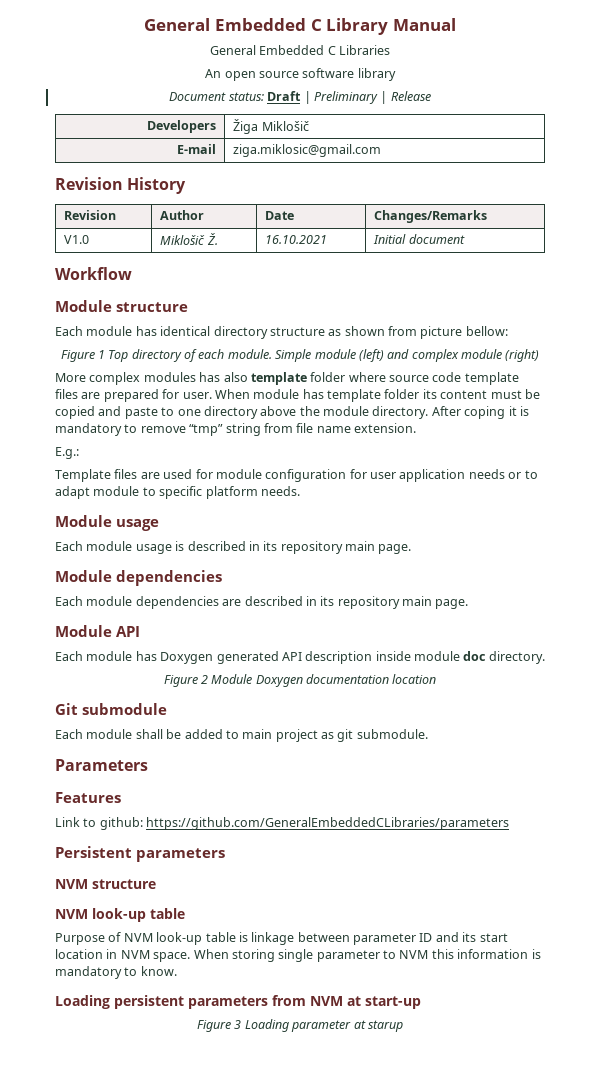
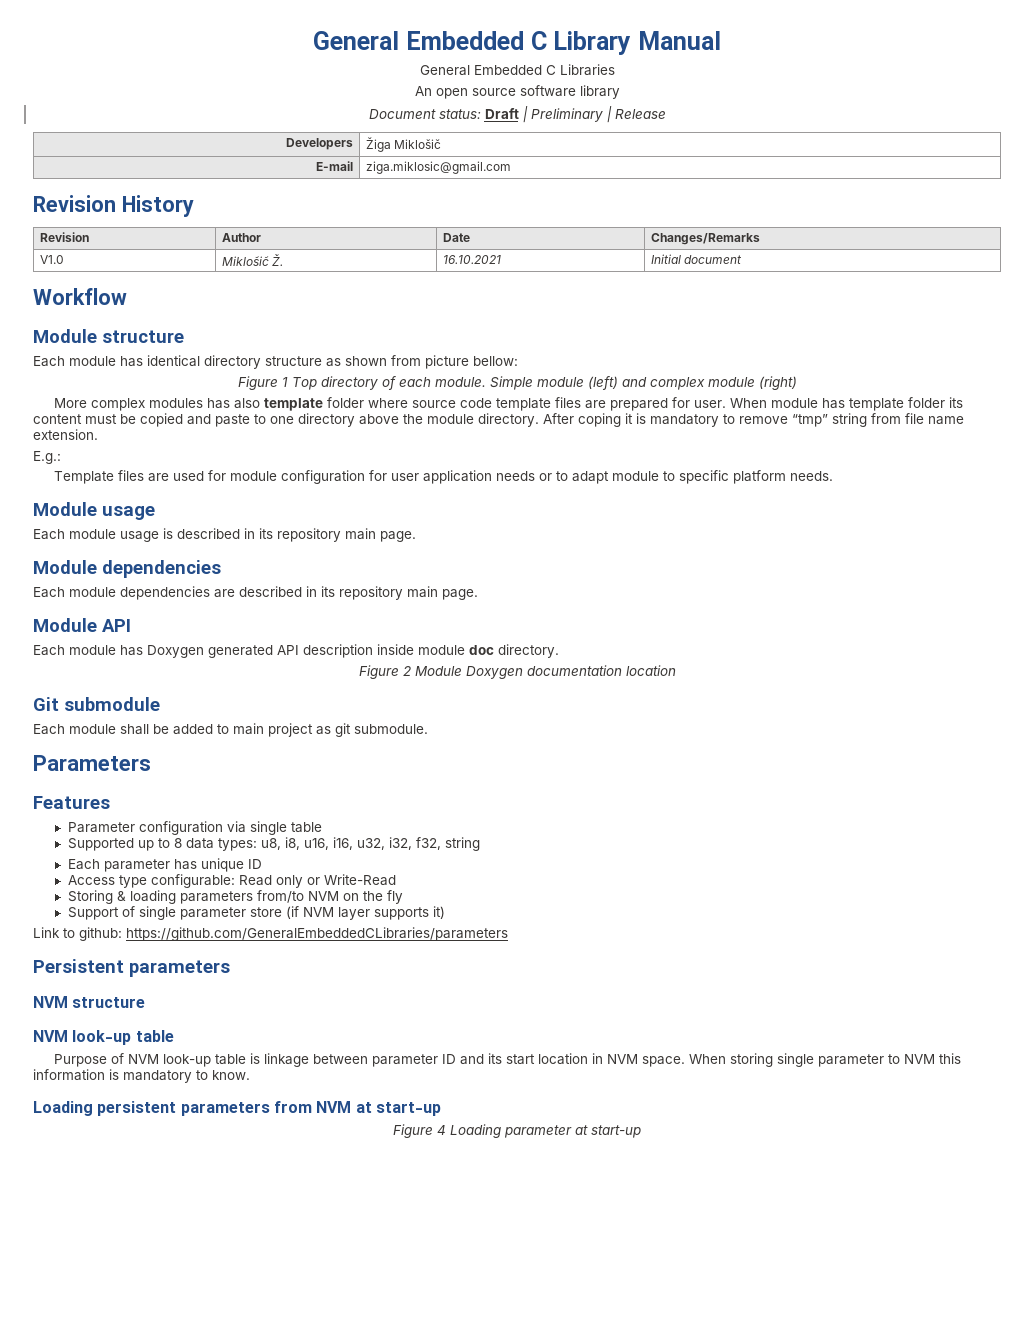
+ Parameter configuration via single table
+ Supported up to 8 data types: u8, i8, u16, i16, u32, i32, f32, string
+ Each parameter has unique ID
+ Access type configurable: Read only or Write-Read
+ Storing & loading parameters from/to NVM on the fly
+ Support of single parameter store (if NVM layer supports it)
- Figure 3 Loading parameter at starup
+ Figure 4 Loading parameter at start-up

